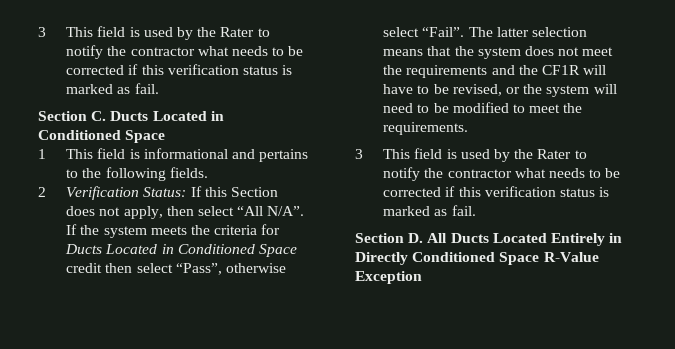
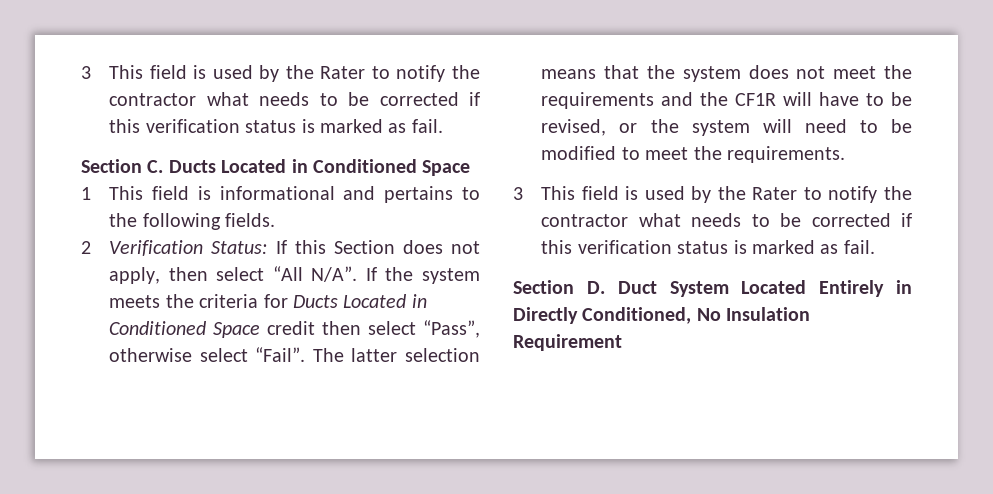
- Section D. All Ducts Located Entirely in Directly Conditioned Space R-Value Exception
+ Section D. Duct System Located Entirely in Directly Conditioned, No Insulation Requirement

